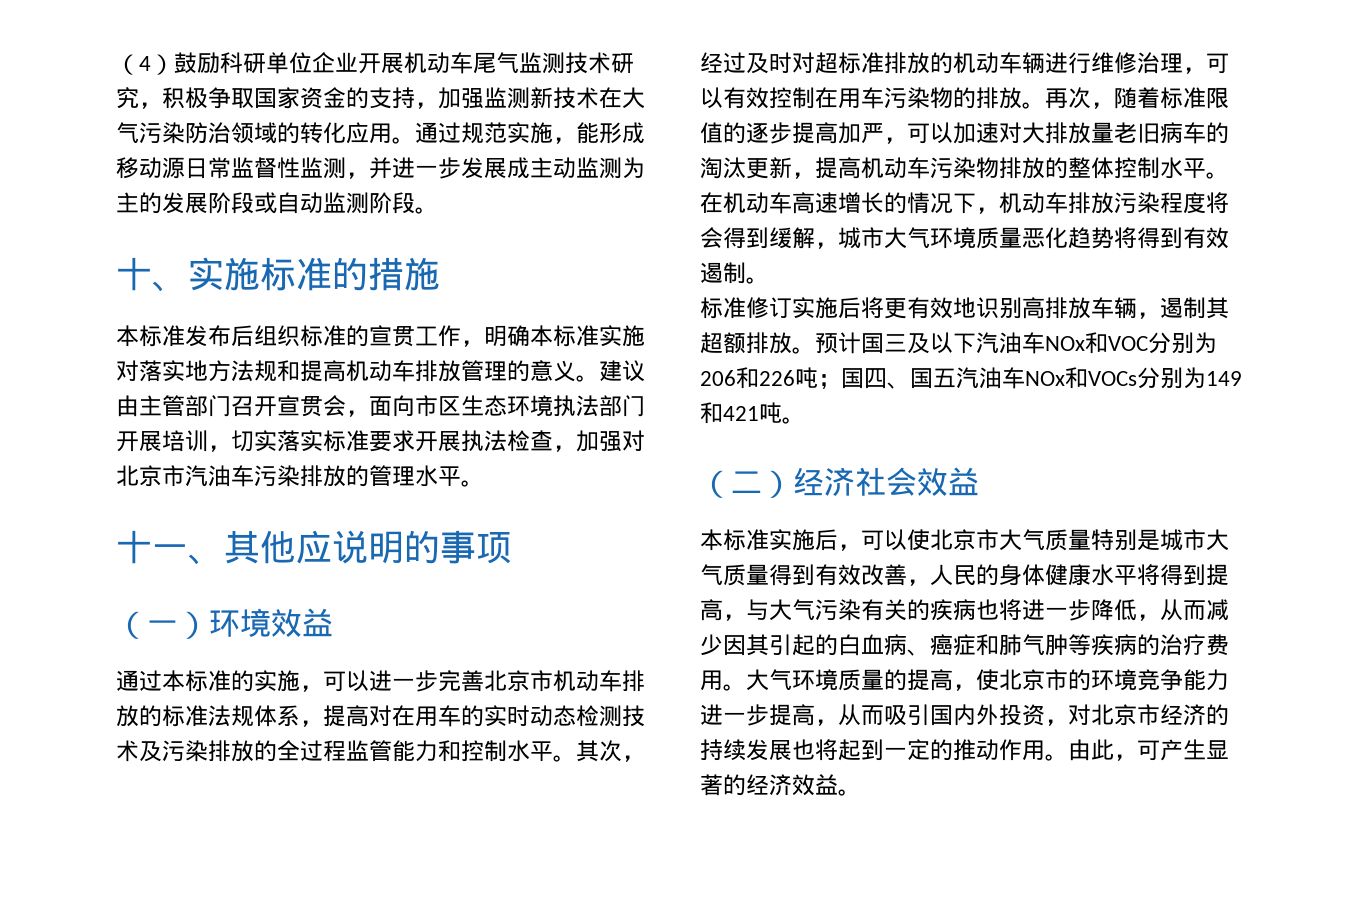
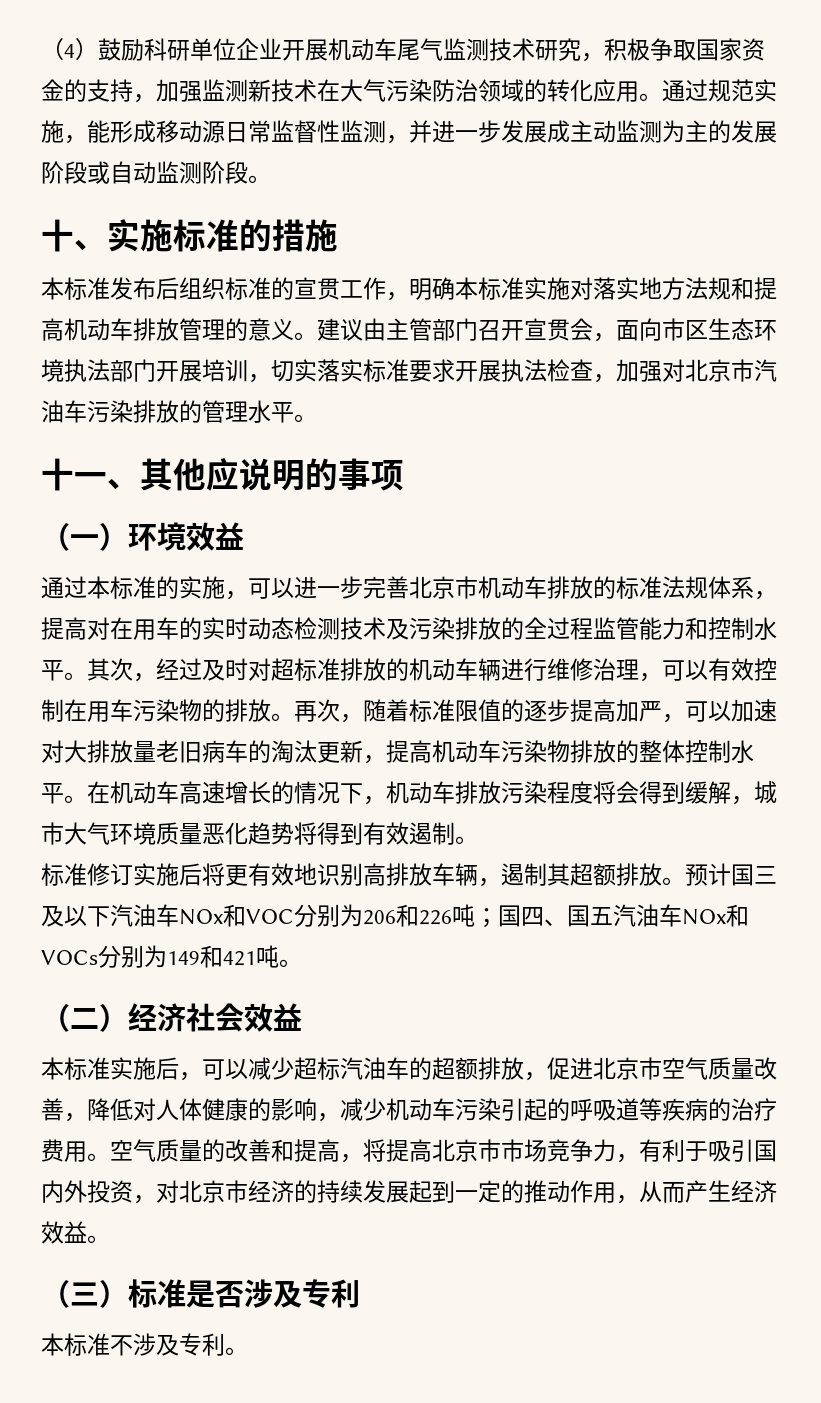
- 本标准实施后，可以使北京市大气质量特别是城市大气质量得到有效改善，人民的身体健康水平将得到提高，与大气污染有关的疾病也将进一步降低，从而减少因其引起的白血病、癌症和肺气肿等疾病的治疗费用。
+ 本标准实施后，可以减少超标汽油车的超额排放，促进北京市空气质量改善，降低对人体健康的影响，减少机动车污染引起的呼吸道等疾病的治疗费用。
- 大气环境质量的提高，使北京市的环境竞争能力进一步提高，从而吸引国内外投资，对北京市经济的持续发展也将起到一定的推动作用。由此，可产生显著的经济效益。
+ 空气质量的改善和提高，将提高北京市市场竞争力，有利于吸引国内外投资，对北京市经济的持续发展起到一定的推动作用，从而产生经济效益。
+ （三）标准是否涉及专利
+ 本标准不涉及专利。

